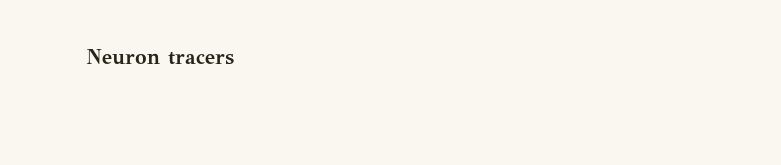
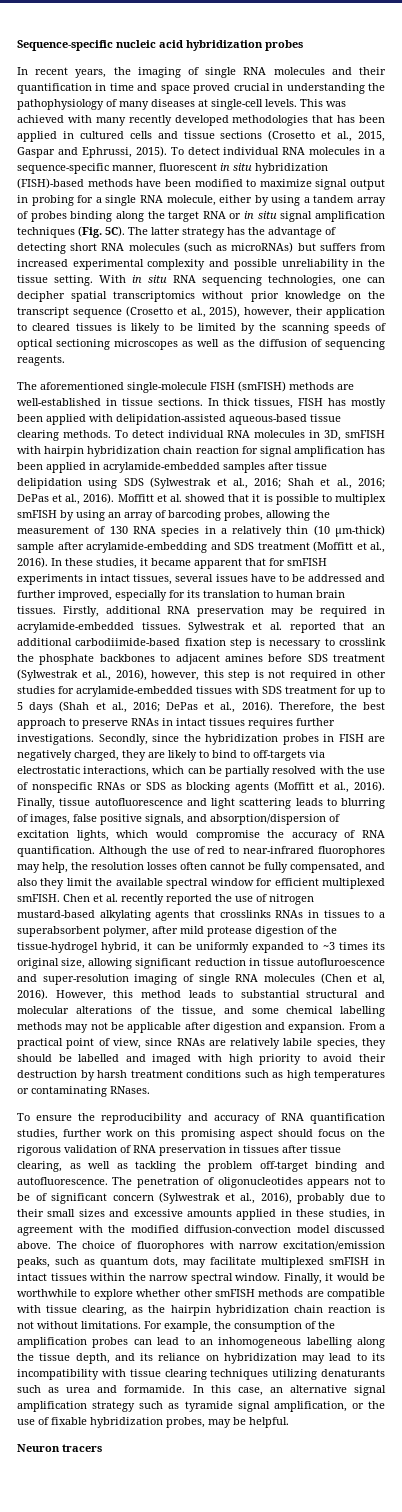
+ Sequence-specific nucleic acid hybridization probes
+ In recent years, the imaging of single RNA molecules and their quantification in time and space proved crucial in understanding the pathophysiology of many diseases at single-cell levels. This was achieved with many recently developed methodologies that has been applied in cultured cells and tissue sections (Crosetto et al., 2015, Gaspar and Ephrussi, 2015). To detect individual RNA molecules in a sequence-specific manner, fluorescent in situ hybridization (FISH)-based methods have been modified to maximize signal output in probing for a single RNA molecule, either by using a tandem array of probes binding along the target RNA or in situ signal amplification techniques (Fig. 5C). The latter strategy has the advantage of detecting short RNA molecules (such as microRNAs) but suffers from increased experimental complexity and possible unreliability in the tissue setting. With in situ RNA sequencing technologies, one can decipher spatial transcriptomics without prior knowledge on the transcript sequence (Crosetto et al., 2015), however, their application to cleared tissues is likely to be limited by the scanning speeds of optical sectioning microscopes as well as the diffusion of sequencing reagents.
+ The aforementioned single-molecule FISH (smFISH) methods are well-established in tissue sections. In thick tissues, FISH has mostly been applied with delipidation-assisted aqueous-based tissue clearing methods. To detect individual RNA molecules in 3D, smFISH with hairpin hybridization chain reaction for signal amplification has been applied in acrylamide-embedded samples after tissue delipidation using SDS (Sylwestrak et al., 2016; Shah et al., 2016; DePas et al., 2016). Moffitt et al. showed that it is possible to multiplex smFISH by using an array of barcoding probes, allowing the measurement of 130 RNA species in a relatively thin (10 μm-thick) sample after acrylamide-embedding and SDS treatment (Moffitt et al., 2016). In these studies, it became apparent that for smFISH experiments in intact tissues, several issues have to be addressed and further improved, especially for its translation to human brain tissues. Firstly, additional RNA preservation may be required in acrylamide-embedded tissues. Sylwestrak et al. reported that an additional carbodiimide-based fixation step is necessary to crosslink the phosphate backbones to adjacent amines before SDS treatment (Sylwestrak et al., 2016), however, this step is not required in other studies for acrylamide-embedded tissues with SDS treatment for up to 5 days (Shah et al., 2016; DePas et al., 2016). Therefore, the best approach to preserve RNAs in intact tissues requires further investigations. Secondly, since the hybridization probes in FISH are negatively charged, they are likely to bind to off-targets via electrostatic interactions, which can be partially resolved with the use of nonspecific RNAs or SDS as blocking agents (Moffitt et al., 2016). Finally, tissue autofluorescence and light scattering leads to blurring of images, false positive signals, and absorption/dispersion of excitation lights, which would compromise the accuracy of RNA quantification. Although the use of red to near-infrared fluorophores may help, the resolution losses often cannot be fully compensated, and also they limit the available spectral window for efficient multiplexed smFISH. Chen et al. recently reported the use of nitrogen mustard-based alkylating agents that crosslinks RNAs in tissues to a superabsorbent polymer, after mild protease digestion of the tissue-hydrogel hybrid, it can be uniformly expanded to ~3 times its original size, allowing significant reduction in tissue autofluroescence and super-resolution imaging of single RNA molecules (Chen et al, 2016). However, this method leads to substantial structural and molecular alterations of the tissue, and some chemical labelling methods may not be applicable after digestion and expansion. From a practical point of view, since RNAs are relatively labile species, they should be labelled and imaged with high priority to avoid their destruction by harsh treatment conditions such as high temperatures or contaminating RNases.
+ To ensure the reproducibility and accuracy of RNA quantification studies, further work on this promising aspect should focus on the rigorous validation of RNA preservation in tissues after tissue clearing, as well as tackling the problem off-target binding and autofluorescence. The penetration of oligonucleotides appears not to be of significant concern (Sylwestrak et al., 2016), probably due to their small sizes and excessive amounts applied in these studies, in agreement with the modified diffusion-convection model discussed above. The choice of fluorophores with narrow excitation/emission peaks, such as quantum dots, may facilitate multiplexed smFISH in intact tissues within the narrow spectral window. Finally, it would be worthwhile to explore whether other smFISH methods are compatible with tissue clearing, as the hairpin hybridization chain reaction is not without limitations. For example, the consumption of the amplification probes can lead to an inhomogeneous labelling along the tissue depth, and its reliance on hybridization may lead to its incompatibility with tissue clearing techniques utilizing denaturants such as urea and formamide. In this case, an alternative signal amplification strategy such as tyramide signal amplification, or the use of fixable hybridization probes, may be helpful.

